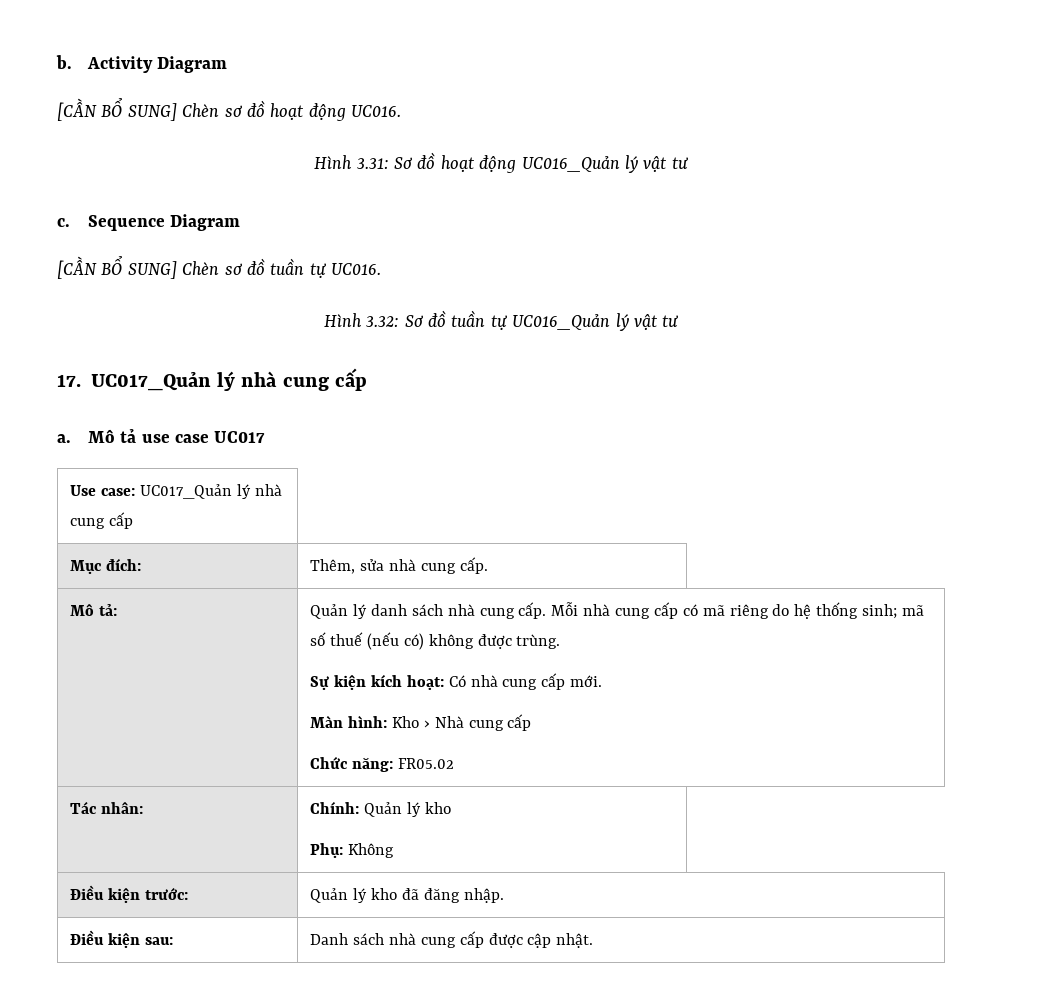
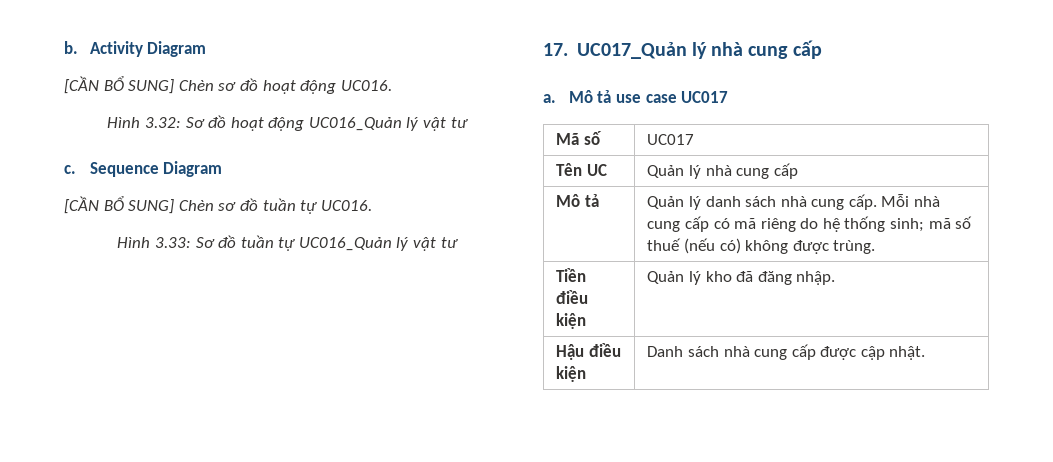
- Hình 3.31: Sơ đồ hoạt động UC016_Quản lý vật tư
+ Hình 3.32: Sơ đồ hoạt động UC016_Quản lý vật tư
- Hình 3.32: Sơ đồ tuần tự UC016_Quản lý vật tư
+ Hình 3.33: Sơ đồ tuần tự UC016_Quản lý vật tư
- Use case: UC017_Quản lý nhà cung cấp
- Mục đích: | Thêm, sửa nhà cung cấp.
- Mô tả: | Quản lý danh sách nhà cung cấp. Mỗi nhà cung cấp có mã riêng do hệ thống sinh; mã số thuế (nếu có) không được trùng.
+ Mã số | UC017
+ Tên UC | Quản lý nhà cung cấp
+ Mô tả | Quản lý danh sách nhà cung cấp. Mỗi nhà cung cấp có mã riêng do hệ thống sinh; mã số thuế (nếu có) không được trùng.
- Sự kiện kích hoạt: Có nhà cung cấp mới.
- Màn hình: Kho › Nhà cung cấp
- Chức năng: FR05.02
- Tác nhân: | Chính: Quản lý kho
- Phụ: Không
- Điều kiện trước: | Quản lý kho đã đăng nhập.
+ Tiền điều kiện | Quản lý kho đã đăng nhập.
- Điều kiện sau: | Danh sách nhà cung cấp được cập nhật.
+ Hậu điều kiện | Danh sách nhà cung cấp được cập nhật.

